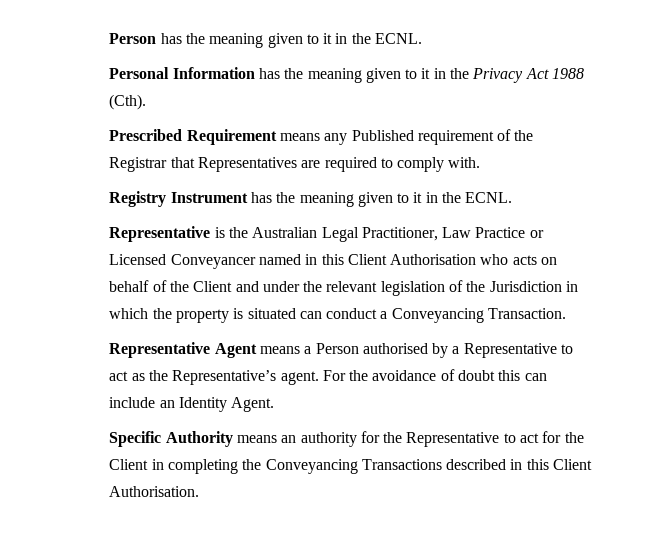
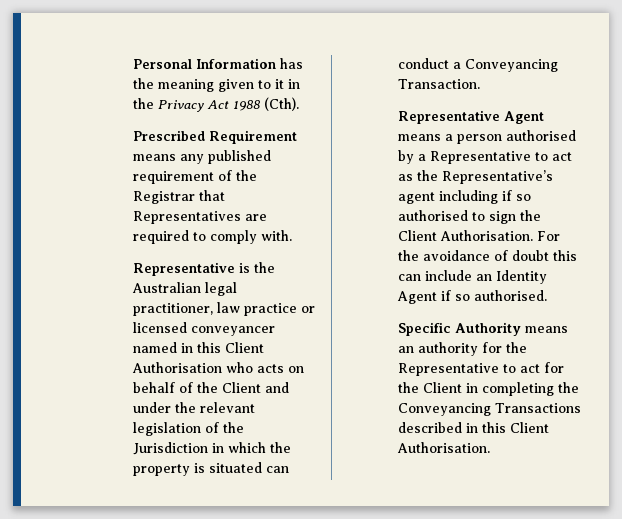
- Person has the meaning given to it in the ECNL.
- Prescribed Requirement means any Published requirement of the Registrar that Representatives are required to comply with.
+ Prescribed Requirement means any published requirement of the Registrar that Representatives are required to comply with.
- Registry Instrument has the meaning given to it in the ECNL.
- Representative is the Australian Legal Practitioner, Law Practice or Licensed Conveyancer named in this Client Authorisation who acts on behalf of the Client and under the relevant legislation of the Jurisdiction in which the property is situated can conduct a Conveyancing Transaction.
+ Representative is the Australian legal practitioner, law practice or licensed conveyancer named in this Client Authorisation who acts on behalf of the Client and under the relevant legislation of the Jurisdiction in which the property is situated can conduct a Conveyancing Transaction.
- Representative Agent means a Person authorised by a Representative to act as the Representative’s agent.
+ Representative Agent means a person authorised by a Representative to act as the Representative’s agent including if so authorised to sign the Client Authorisation.
- For the avoidance of doubt this can include an Identity Agent.
+ For the avoidance of doubt this can include an Identity Agent if so authorised.

